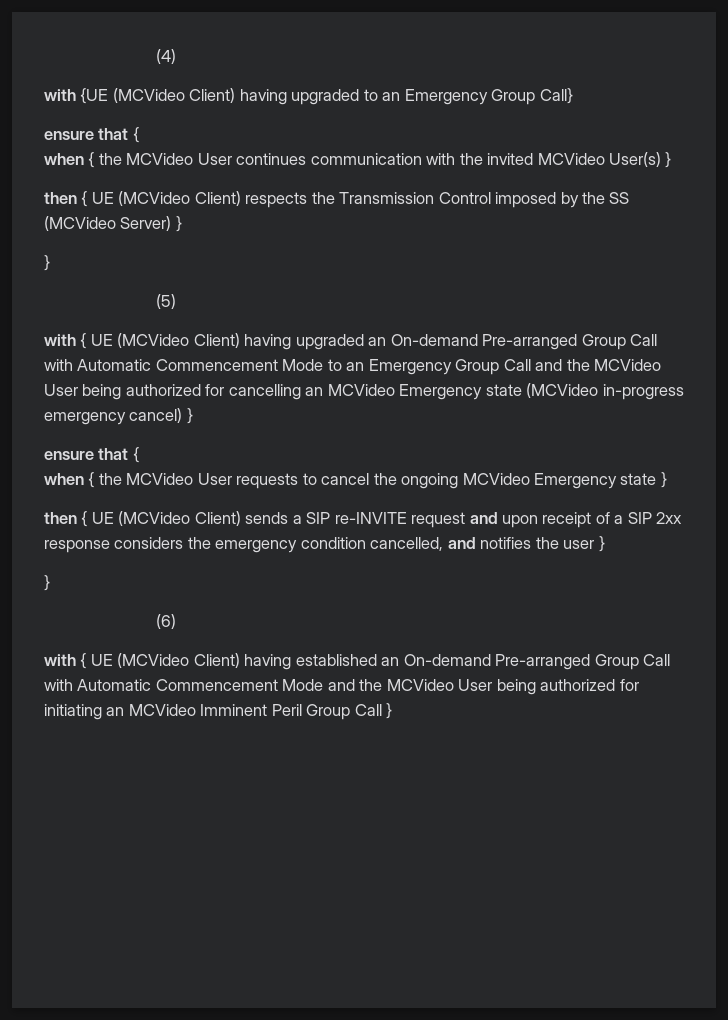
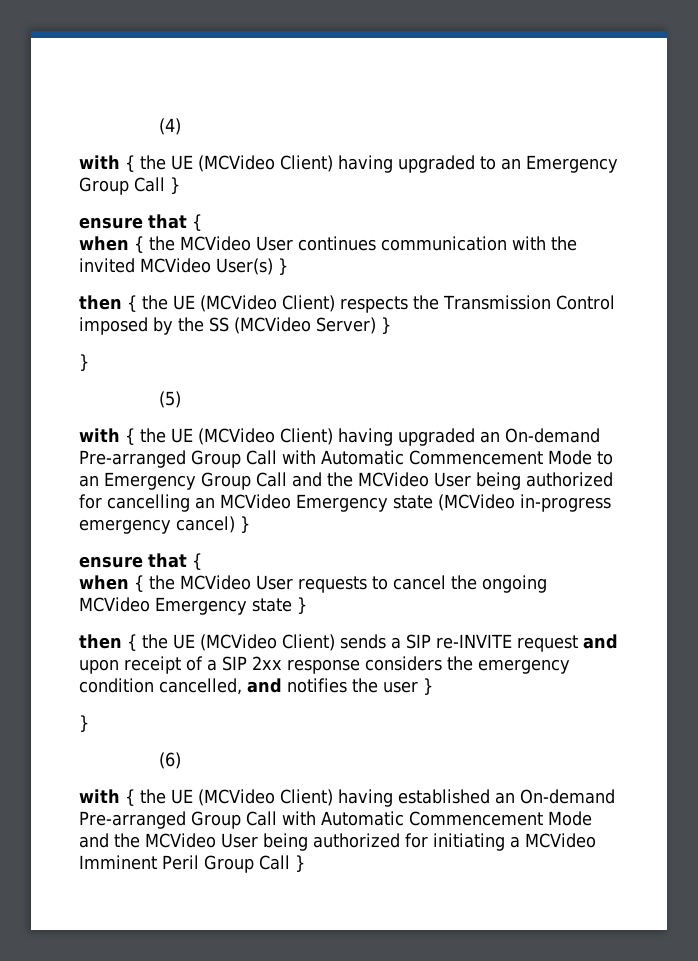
- with {UE (MCVideo Client) having upgraded to an Emergency Group Call}
+ with { the UE (MCVideo Client) having upgraded to an Emergency Group Call }
- then { UE (MCVideo Client) respects the Transmission Control imposed by the SS (MCVideo Server) }
+ then { the UE (MCVideo Client) respects the Transmission Control imposed by the SS (MCVideo Server) }
- with { UE (MCVideo Client) having upgraded an On-demand Pre-arranged Group Call with Automatic Commencement Mode to an Emergency Group Call and the MCVideo User being authorized for cancelling an MCVideo Emergency state (MCVideo in-progress emergency cancel) }
+ with { the UE (MCVideo Client) having upgraded an On-demand Pre-arranged Group Call with Automatic Commencement Mode to an Emergency Group Call and the MCVideo User being authorized for cancelling an MCVideo Emergency state (MCVideo in-progress emergency cancel) }
- then { UE (MCVideo Client) sends a SIP re-INVITE request and upon receipt of a SIP 2xx response considers the emergency condition cancelled, and notifies the user }
+ then { the UE (MCVideo Client) sends a SIP re-INVITE request and upon receipt of a SIP 2xx response considers the emergency condition cancelled, and notifies the user }
- with { UE (MCVideo Client) having established an On-demand Pre-arranged Group Call with Automatic Commencement Mode and the MCVideo User being authorized for initiating an MCVideo Imminent Peril Group Call }
+ with { the UE (MCVideo Client) having established an On-demand Pre-arranged Group Call with Automatic Commencement Mode and the MCVideo User being authorized for initiating a MCVideo Imminent Peril Group Call }

